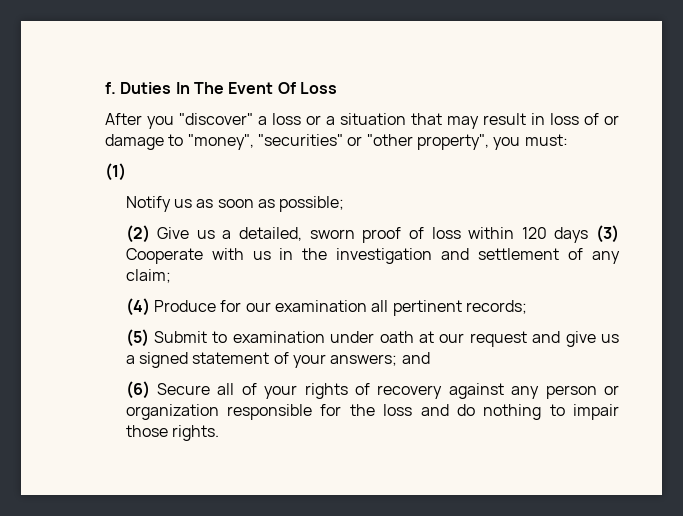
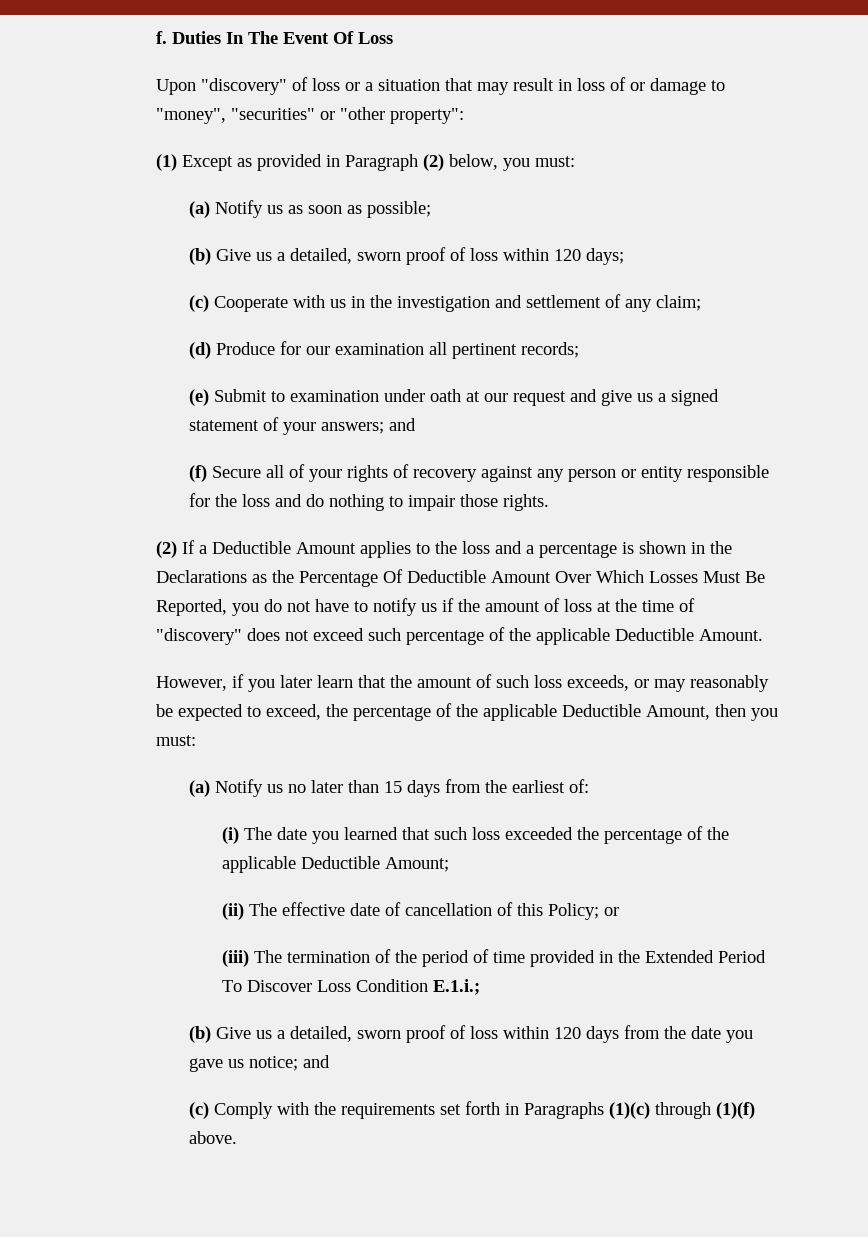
- After you "discover" a loss or a situation that may result in loss of or damage to "money", "securities" or "other property", you must:
- (1)
- Notify us as soon as possible;
+ Upon "discovery" of loss or a situation that may result in loss of or damage to "money", "securities" or "other property":
+ (1) Except as provided in Paragraph (2) below, you must:
+ (a) Notify us as soon as possible;
- (2) Give us a detailed, sworn proof of loss within 120 days (3) Cooperate with us in the investigation and settlement of any claim;
+ (b) Give us a detailed, sworn proof of loss within 120 days;
+ (c) Cooperate with us in the investigation and settlement of any claim;
- (4) Produce for our examination all pertinent records;
+ (d) Produce for our examination all pertinent records;
- (5) Submit to examination under oath at our request and give us a signed statement of your answers; and
+ (e) Submit to examination under oath at our request and give us a signed statement of your answers; and
- (6) Secure all of your rights of recovery against any person or organization responsible for the loss and do nothing to impair those rights.
+ (f) Secure all of your rights of recovery against any person or entity responsible for the loss and do nothing to impair those rights.
+ (2) If a Deductible Amount applies to the loss and a percentage is shown in the Declarations as the Percentage Of Deductible Amount Over Which Losses Must Be Reported, you do not have to notify us if the amount of loss at the time of "discovery" does not exceed such percentage of the applicable Deductible Amount.
+ However, if you later learn that the amount of such loss exceeds, or may reasonably be expected to exceed, the percentage of the applicable Deductible Amount, then you must:
+ (a) Notify us no later than 15 days from the earliest of:
+ (i) The date you learned that such loss exceeded the percentage of the applicable Deductible Amount;
+ (ii) The effective date of cancellation of this Policy; or
+ (iii) The termination of the period of time provided in the Extended Period To Discover Loss Condition E.1.i.;
+ (b) Give us a detailed, sworn proof of loss within 120 days from the date you gave us notice; and
+ (c) Comply with the requirements set forth in Paragraphs (1)(c) through (1)(f) above.

